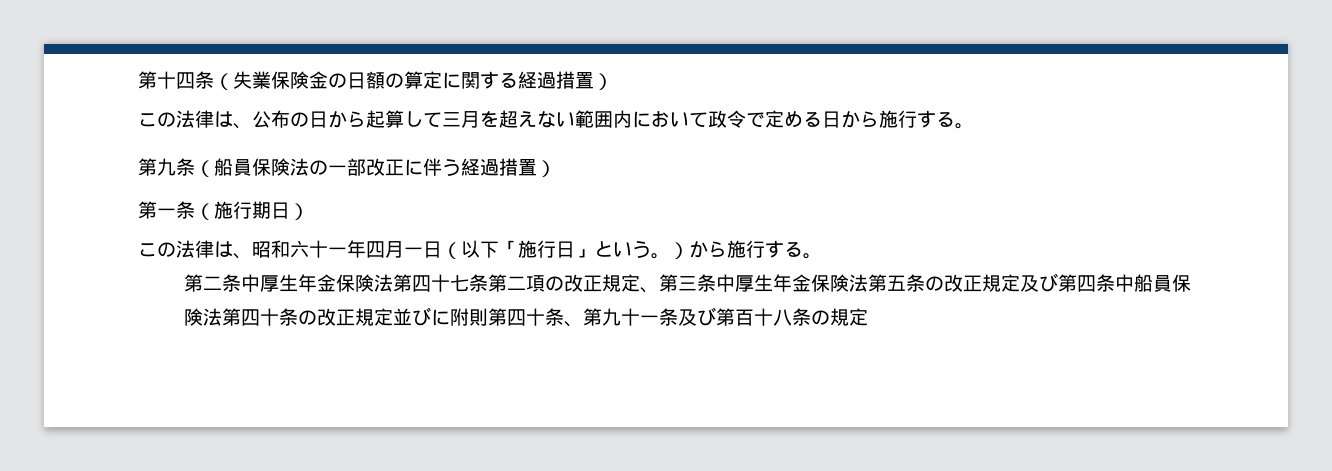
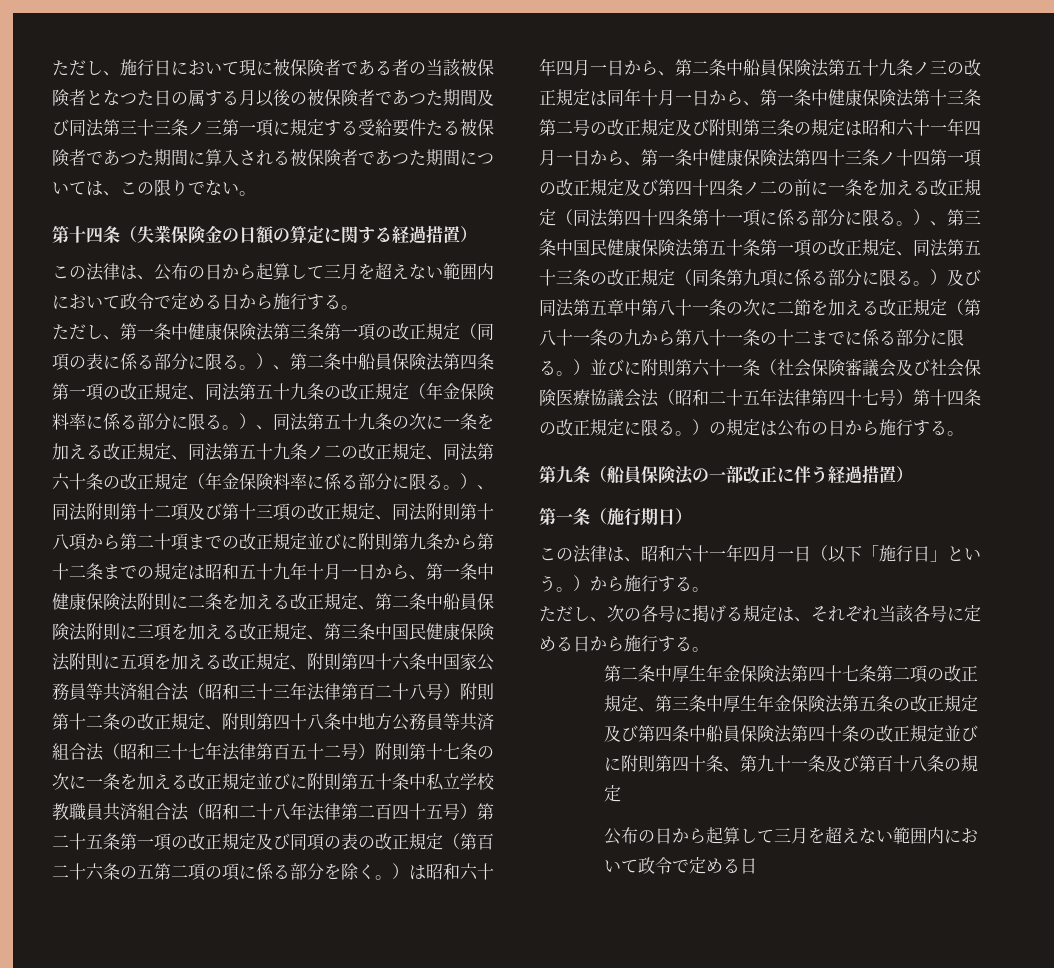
+ ただし、施行日において現に被保険者である者の当該被保険者となつた日の属する月以後の被保険者であつた期間及び同法第三十三条ノ三第一項に規定する受給要件たる被保険者であつた期間に算入される被保険者であつた期間については、この限りでない。
+ ただし、第一条中健康保険法第三条第一項の改正規定（同項の表に係る部分に限る。）、第二条中船員保険法第四条第一項の改正規定、同法第五十九条の改正規定（年金保険料率に係る部分に限る。）、同法第五十九条の次に一条を加える改正規定、同法第五十九条ノ二の改正規定、同法第六十条の改正規定（年金保険料率に係る部分に限る。）、同法附則第十二項及び第十三項の改正規定、同法附則第十八項から第二十項までの改正規定並びに附則第九条から第十二条までの規定は昭和五十九年十月一日から、第一条中健康保険法附則に二条を加える改正規定、第二条中船員保険法附則に三項を加える改正規定、第三条中国民健康保険法附則に五項を加える改正規定、附則第四十六条中国家公務員等共済組合法（昭和三十三年法律第百二十八号）附則第十二条の改正規定、附則第四十八条中地方公務員等共済組合法（昭和三十七年法律第百五十二号）附則第十七条の次に一条を加える改正規定並びに附則第五十条中私立学校教職員共済組合法（昭和二十八年法律第二百四十五号）第二十五条第一項の改正規定及び同項の表の改正規定（第百二十六条の五第二項の項に係る部分を除く。）は昭和六十年四月一日から、第二条中船員保険法第五十九条ノ三の改正規定は同年十月一日から、第一条中健康保険法第十三条第二号の改正規定及び附則第三条の規定は昭和六十一年四月一日から、第一条中健康保険法第四十三条ノ十四第一項の改正規定及び第四十四条ノ二の前に一条を加える改正規定（同法第四十四条第十一項に係る部分に限る。）、第三条中国民健康保険法第五十条第一項の改正規定、同法第五十三条の改正規定（同条第九項に係る部分に限る。）及び同法第五章中第八十一条の次に二節を加える改正規定（第八十一条の九から第八十一条の十二までに係る部分に限る。）並びに附則第六十一条（社会保険審議会及び社会保険医療協議会法（昭和二十五年法律第四十七号）第十四条の改正規定に限る。）の規定は公布の日から施行する。
+ ただし、次の各号に掲げる規定は、それぞれ当該各号に定める日から施行する。
  第二条中厚生年金保険法第四十七条第二項の改正規定、第三条中厚生年金保険法第五条の改正規定及び第四条中船員保険法第四十条の改正規定並びに附則第四十条、第九十一条及び第百十八条の規定
+ 公布の日から起算して三月を超えない範囲内において政令で定める日

